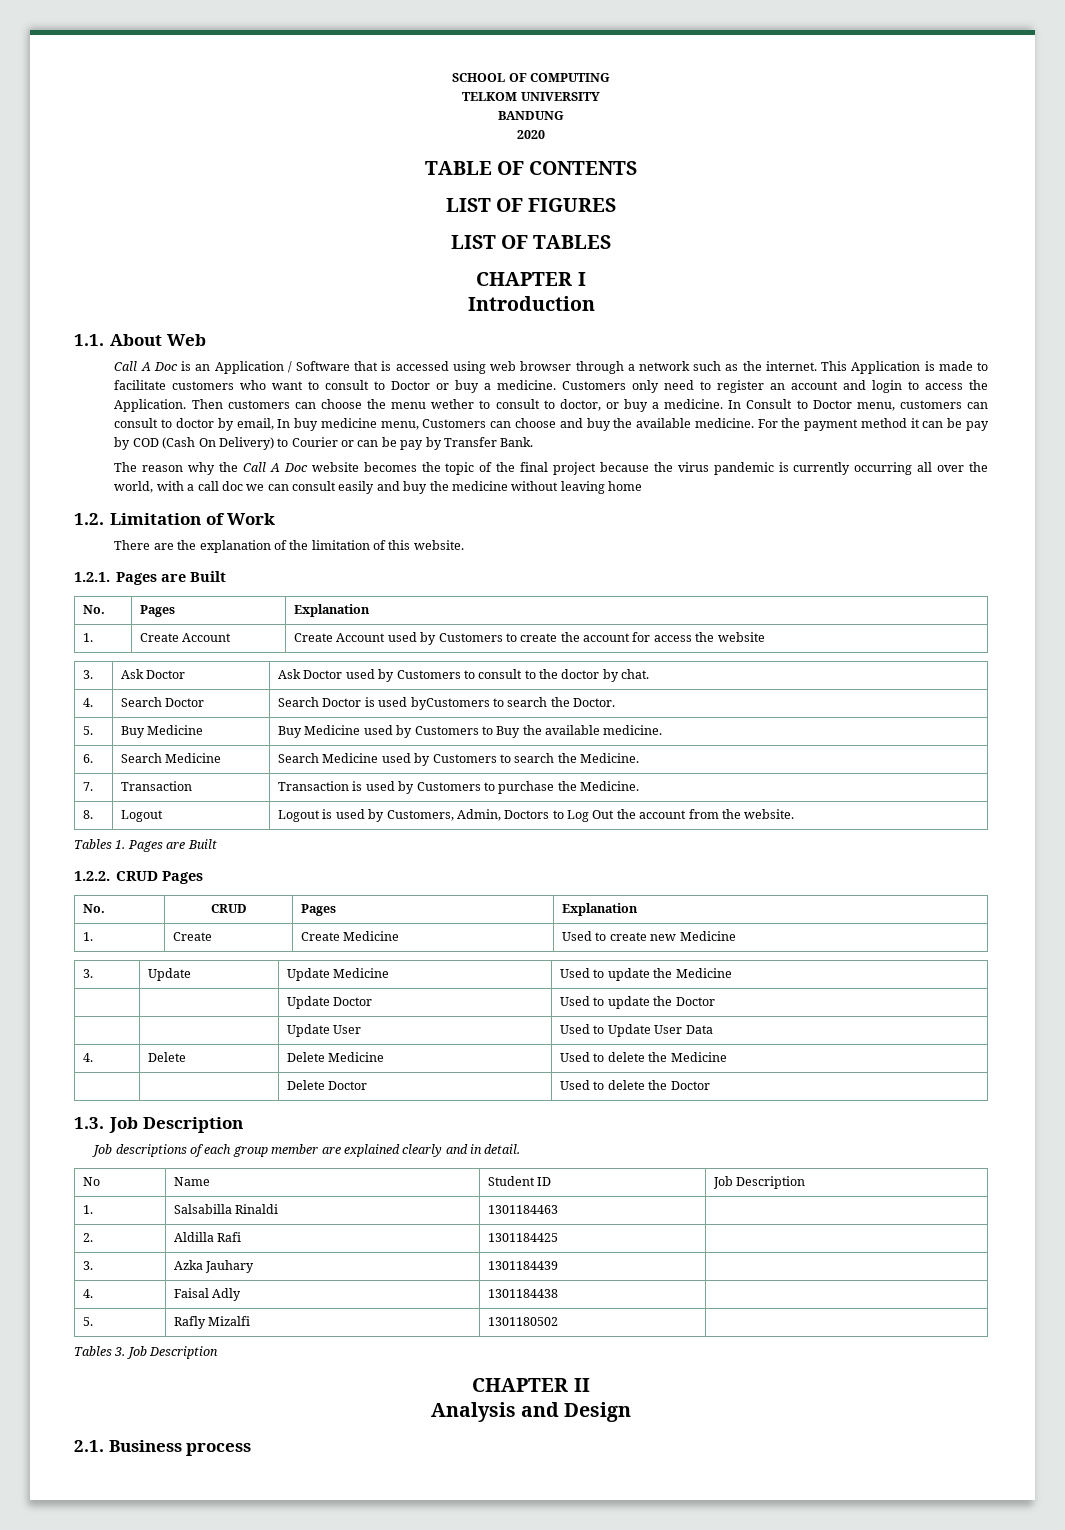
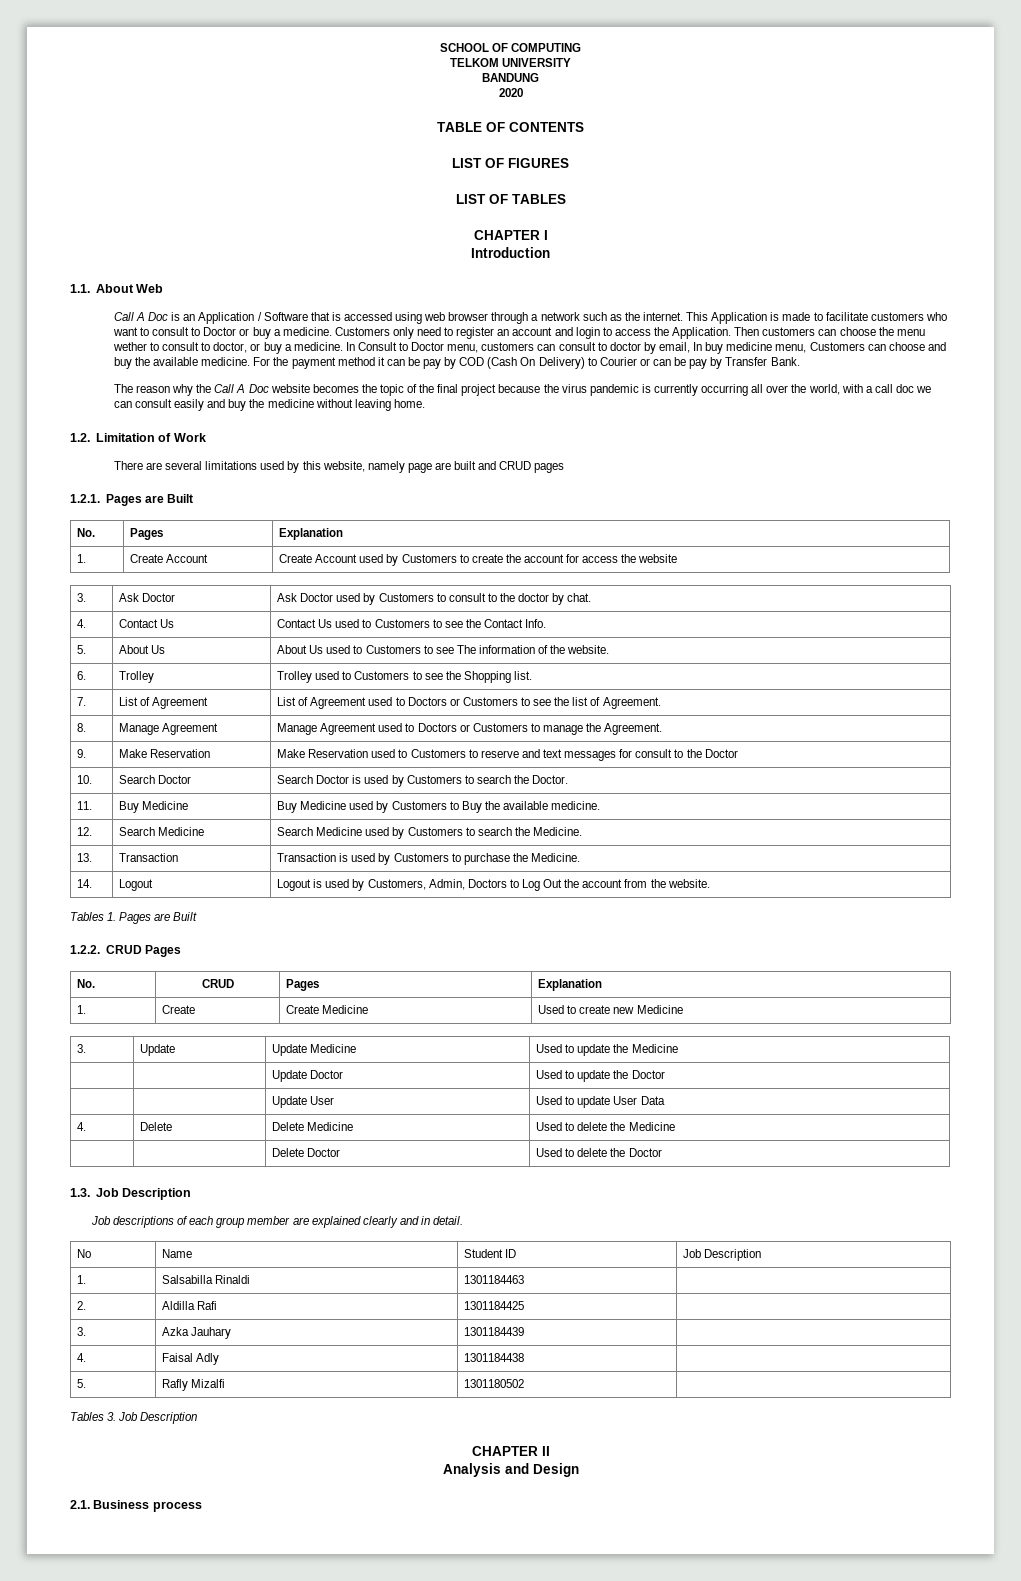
- The reason why the Call A Doc website becomes the topic of the final project because the virus pandemic is currently occurring all over the world, with a call doc we can consult easily and buy the medicine without leaving home
+ The reason why the Call A Doc website becomes the topic of the final project because the virus pandemic is currently occurring all over the world, with a call doc we can consult easily and buy the medicine without leaving home.
- There are the explanation of the limitation of this website.
+ There are several limitations used by this website, namely page are built and CRUD pages
- 4. | Search Doctor | Search Doctor is used byCustomers to search the Doctor.
+ 4. | Contact Us | Contact Us used to Customers to see the Contact Info.
+ 5. | About Us | About Us used to Customers to see The information of the website.
+ 6. | Trolley | Trolley used to Customers to see the Shopping list.
+ 7. | List of Agreement | List of Agreement used to Doctors or Customers to see the list of Agreement.
+ 8. | Manage Agreement | Manage Agreement used to Doctors or Customers to manage the Agreement.
+ 9. | Make Reservation | Make Reservation used to Customers to reserve and text messages for consult to the Doctor
+ 10. | Search Doctor | Search Doctor is used by Customers to search the Doctor.
- 5. | Buy Medicine | Buy Medicine used by Customers to Buy the available medicine.
+ 11. | Buy Medicine | Buy Medicine used by Customers to Buy the available medicine.
- 6. | Search Medicine | Search Medicine used by Customers to search the Medicine.
+ 12. | Search Medicine | Search Medicine used by Customers to search the Medicine.
- 7. | Transaction | Transaction is used by Customers to purchase the Medicine.
+ 13. | Transaction | Transaction is used by Customers to purchase the Medicine.
- 8. | Logout | Logout is used by Customers, Admin, Doctors to Log Out the account from the website.
+ 14. | Logout | Logout is used by Customers, Admin, Doctors to Log Out the account from the website.
- | | Update User | Used to Update User Data
+ | | Update User | Used to update User Data

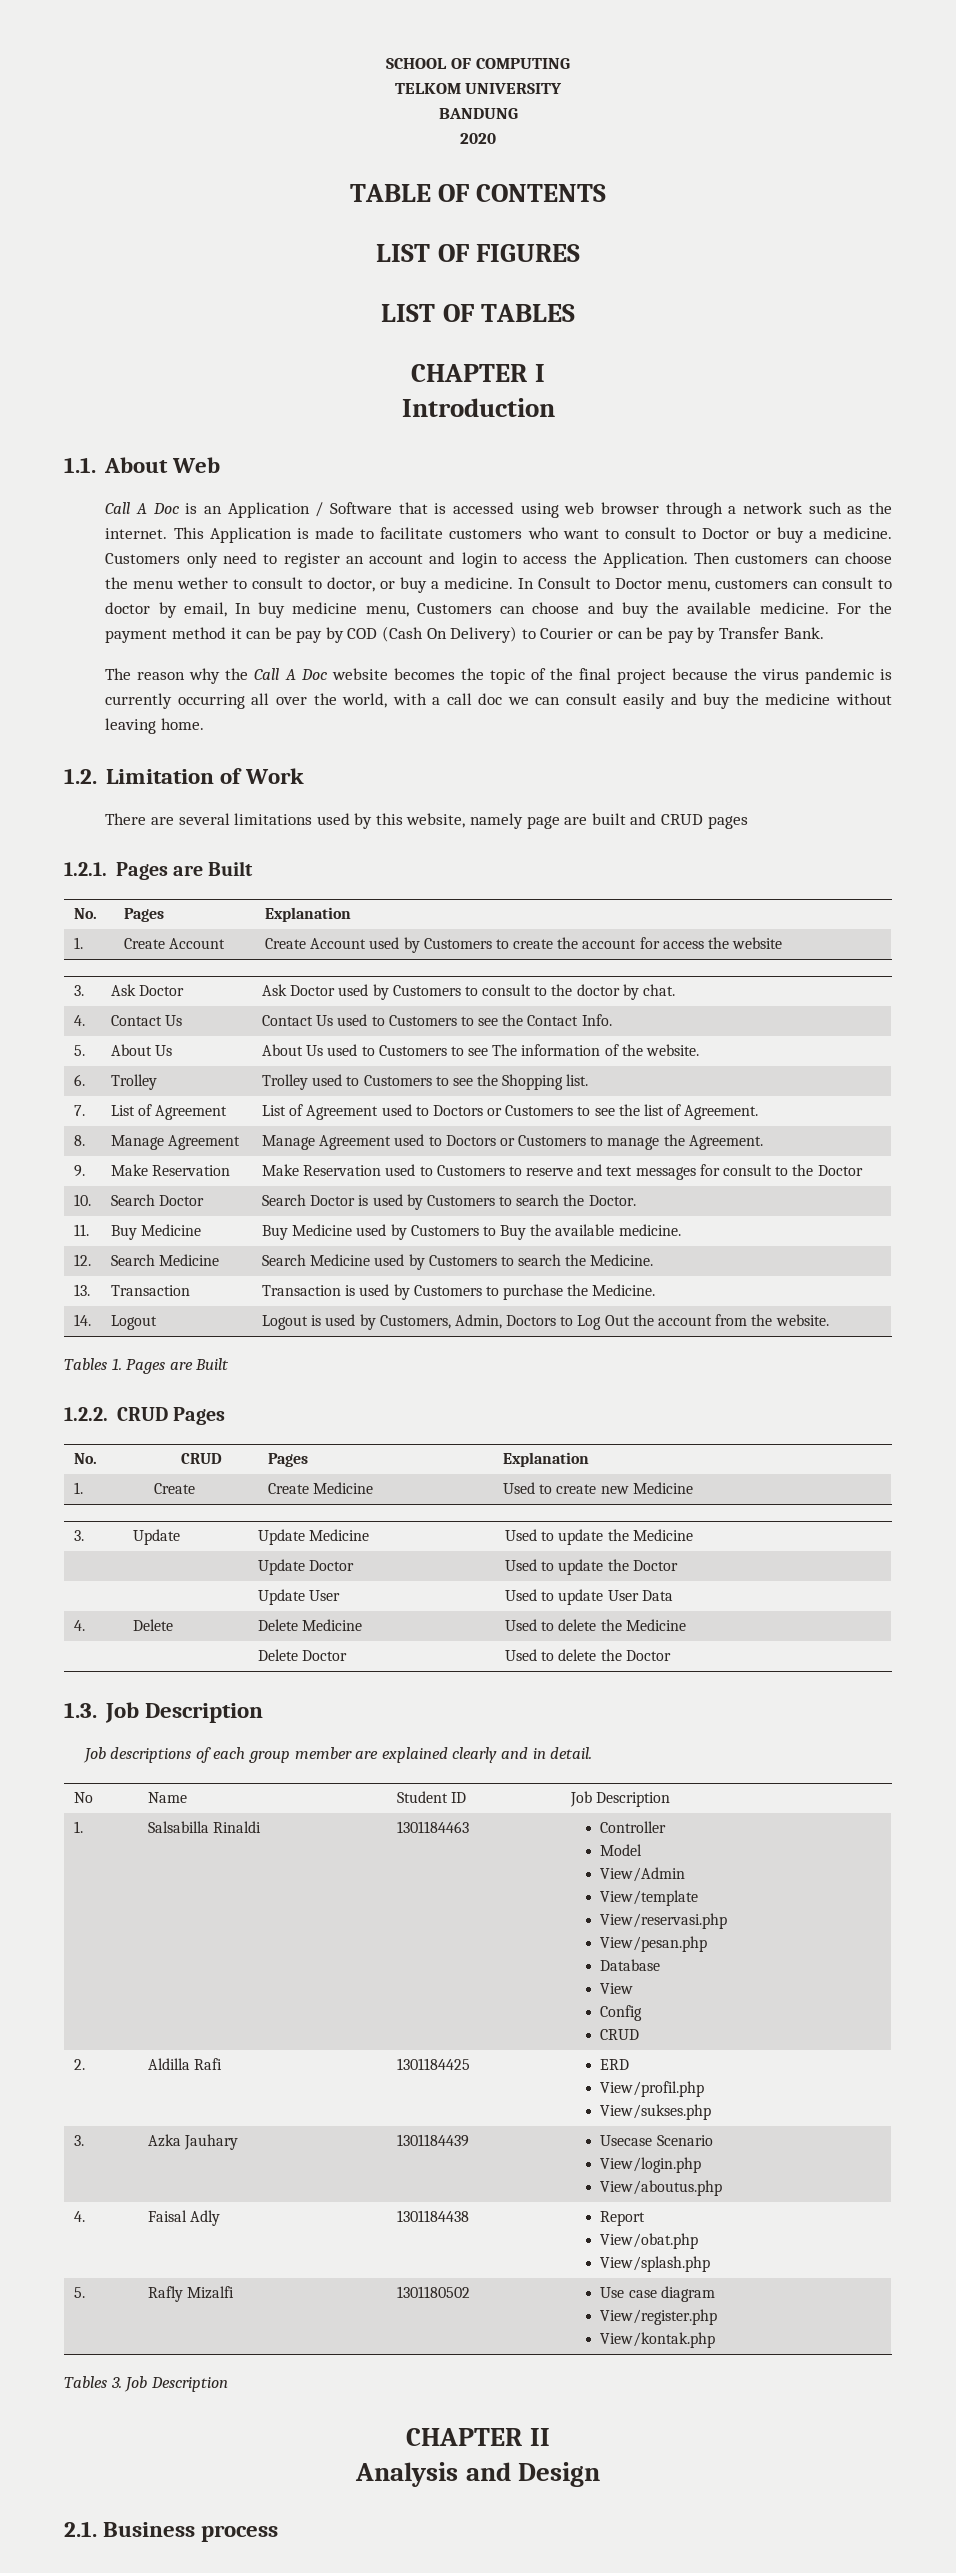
- 1. | Salsabilla Rinaldi | 1301184463 |
+ 1. | Salsabilla Rinaldi | 1301184463 | Controller
+ Model
+ View/Admin
+ View/template
+ View/reservasi.php
+ View/pesan.php
+ Database
+ View
+ Config
+ CRUD
- 2. | Aldilla Rafi | 1301184425 |
+ 2. | Aldilla Rafi | 1301184425 | ERD
+ View/profil.php
+ View/sukses.php
- 3. | Azka Jauhary | 1301184439 |
+ 3. | Azka Jauhary | 1301184439 | Usecase Scenario
+ View/login.php
+ View/aboutus.php
- 4. | Faisal Adly | 1301184438 |
+ 4. | Faisal Adly | 1301184438 | Report
+ View/obat.php
+ View/splash.php
- 5. | Rafly Mizalfi | 1301180502 |
+ 5. | Rafly Mizalfi | 1301180502 | Use case diagram
+ View/register.php
+ View/kontak.php

